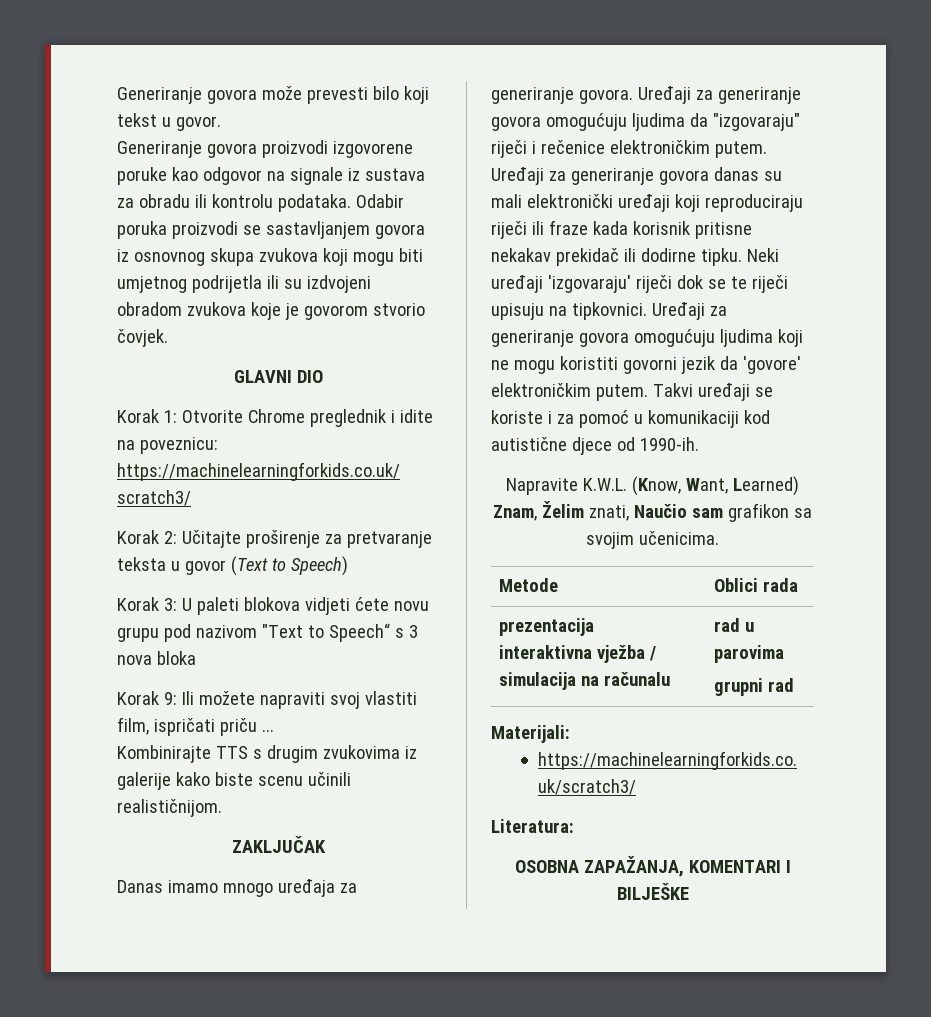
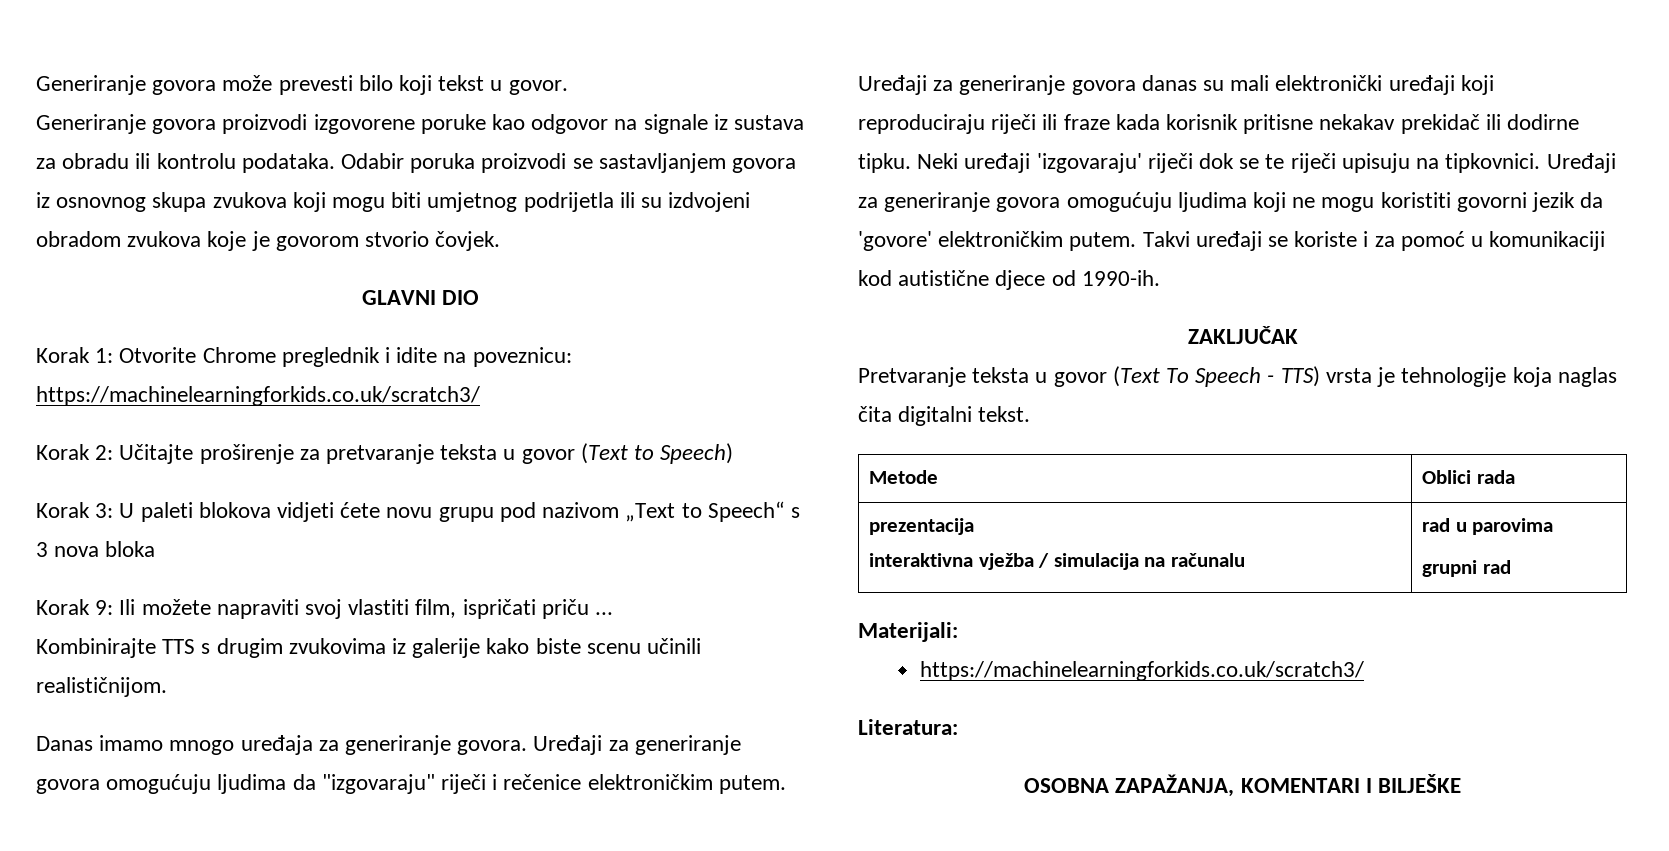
- Korak 3: U paleti blokova vidjeti ćete novu grupu pod nazivom "Text to Speech“ s 3 nova bloka
+ Korak 3: U paleti blokova vidjeti ćete novu grupu pod nazivom „Text to Speech“ s 3 nova bloka
- ZAKLJUČAK
- Napravite K.W.L. (Know, Want, Learned) Znam, Želim znati, Naučio sam grafikon sa svojim učenicima.
+ ZAKLJUČAK
+ Pretvaranje teksta u govor (Text To Speech - TTS) vrsta je tehnologije koja naglas čita digitalni tekst.

